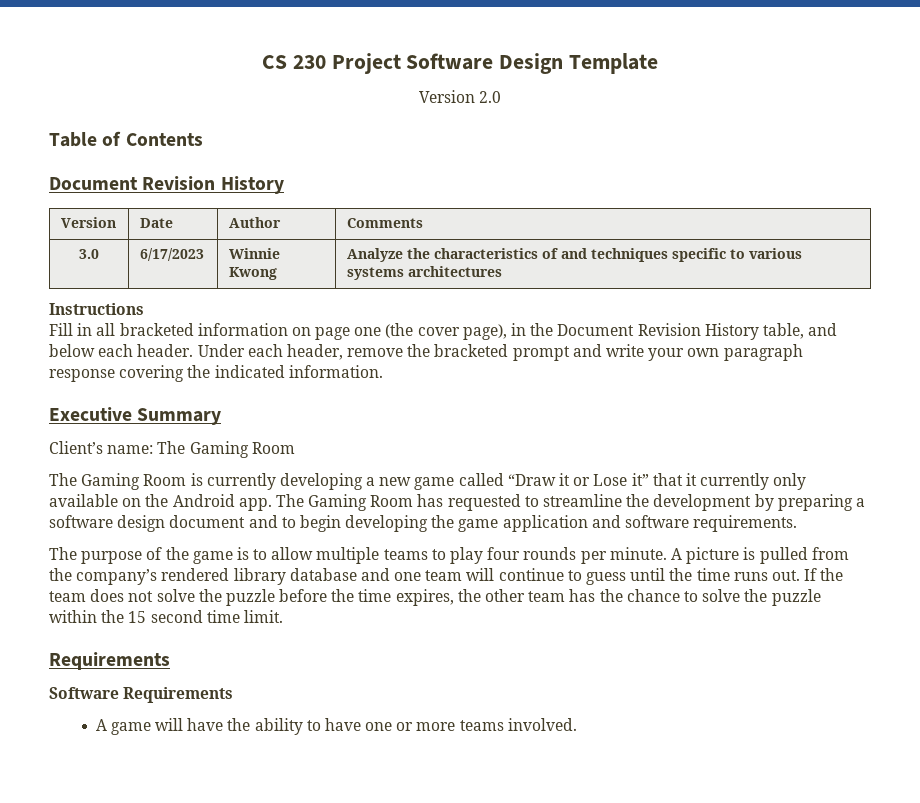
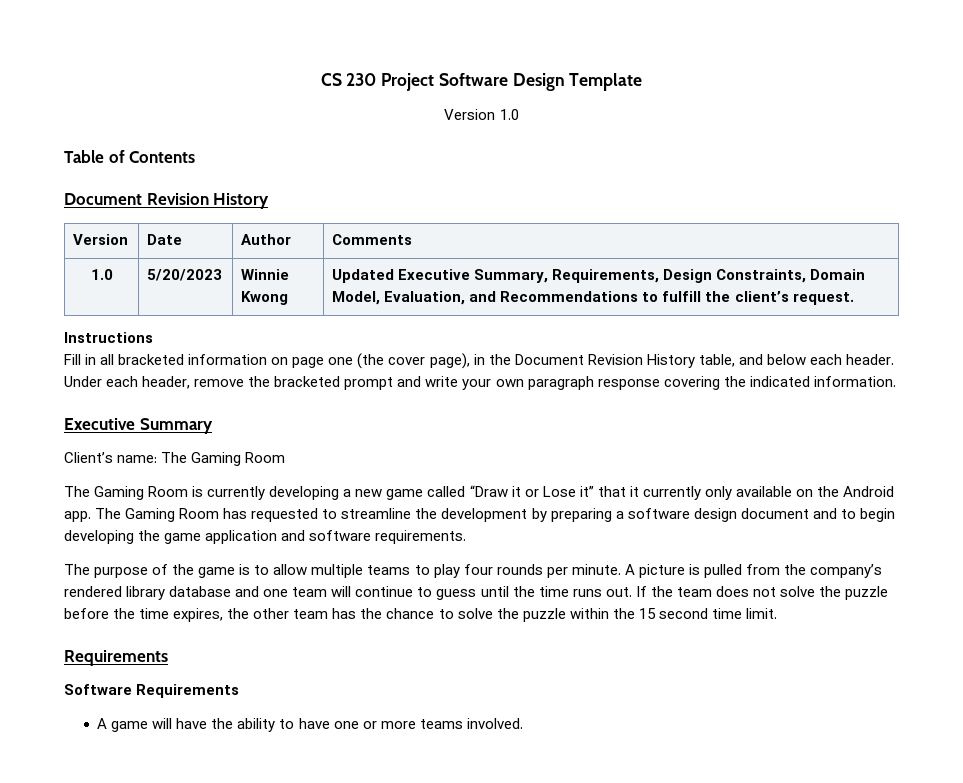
- Version 2.0
+ Version 1.0
- 3.0 | 6/17/2023 | Winnie Kwong | Analyze the characteristics of and techniques specific to various systems architectures
+ 1.0 | 5/20/2023 | Winnie Kwong | Updated Executive Summary, Requirements, Design Constraints, Domain Model, Evaluation, and Recommendations to fulfill the client’s request.

